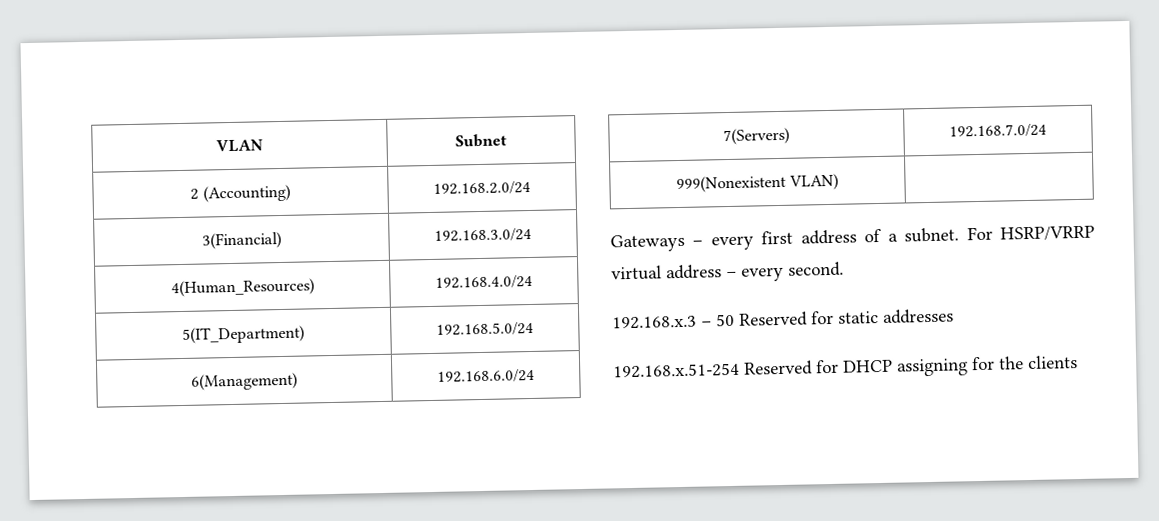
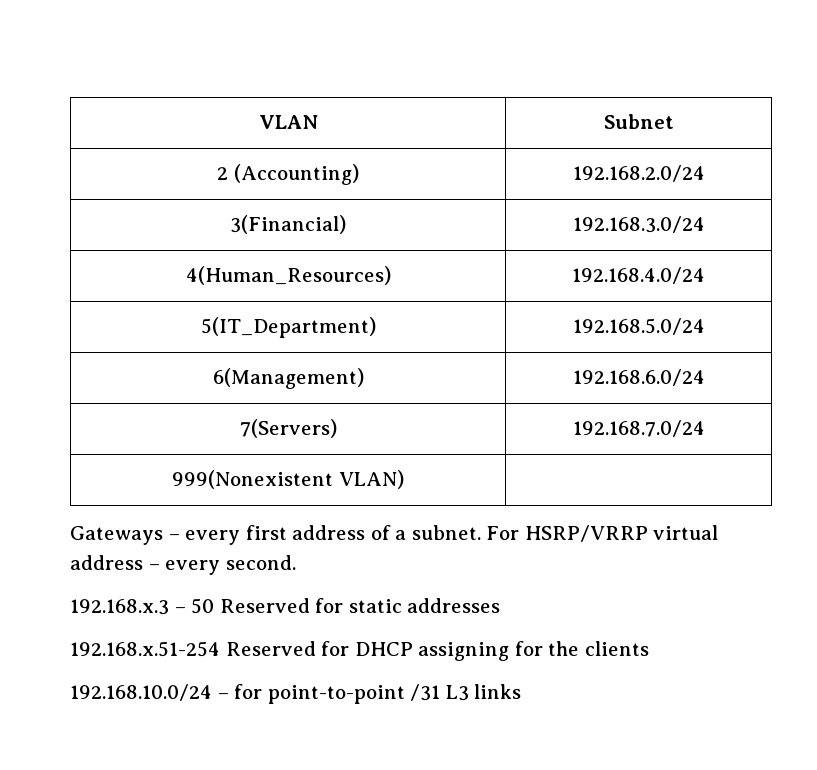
+ 192.168.10.0/24 – for point-to-point /31 L3 links

